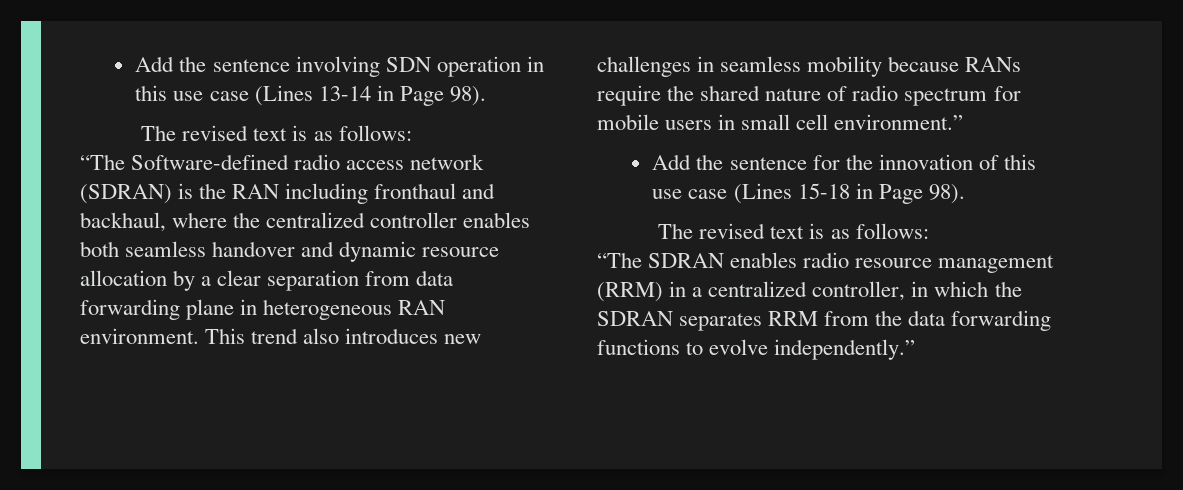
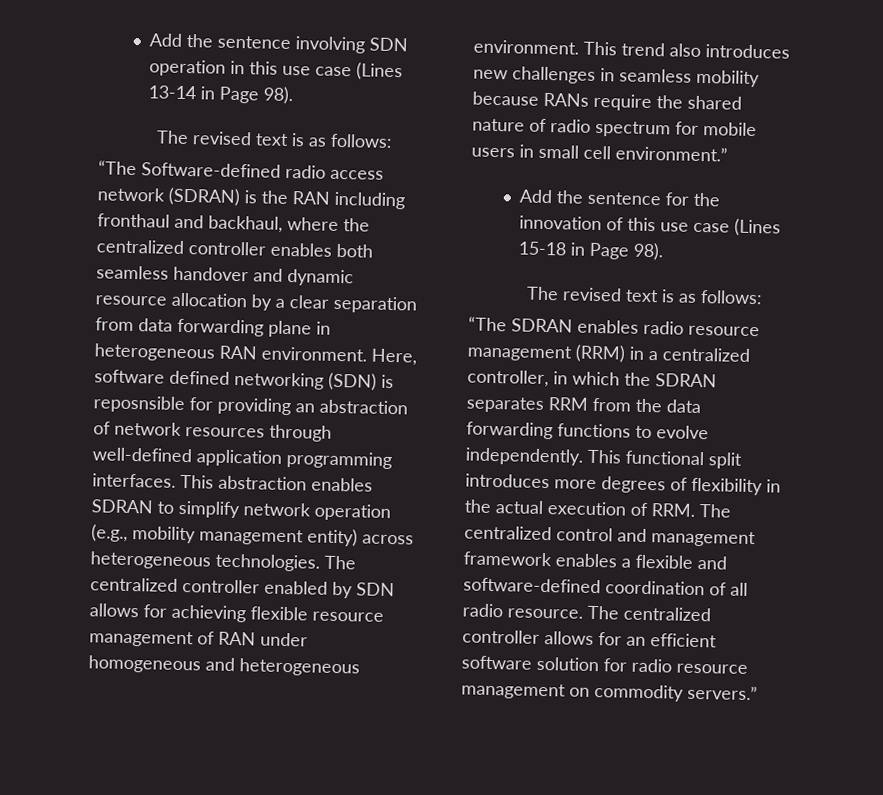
+ Here, software defined networking (SDN) is reposnsible for providing an abstraction of network resources through well-defined application programming interfaces. This abstraction enables SDRAN to simplify network operation (e.g., mobility management entity) across heterogeneous technologies. The centralized controller enabled by SDN allows for achieving flexible resource management of RAN under homogeneous and heterogeneous environment.
- “The SDRAN enables radio resource management (RRM) in a centralized controller, in which the SDRAN separates RRM from the data forwarding functions to evolve independently.”
+ “The SDRAN enables radio resource management (RRM) in a centralized controller, in which the SDRAN separates RRM from the data forwarding functions to evolve independently. This functional split introduces more degrees of flexibility in the actual execution of RRM. The centralized control and management framework enables a flexible and software-defined coordination of all radio resource. The centralized controller allows for an efficient software solution for radio resource management on commodity servers.”

